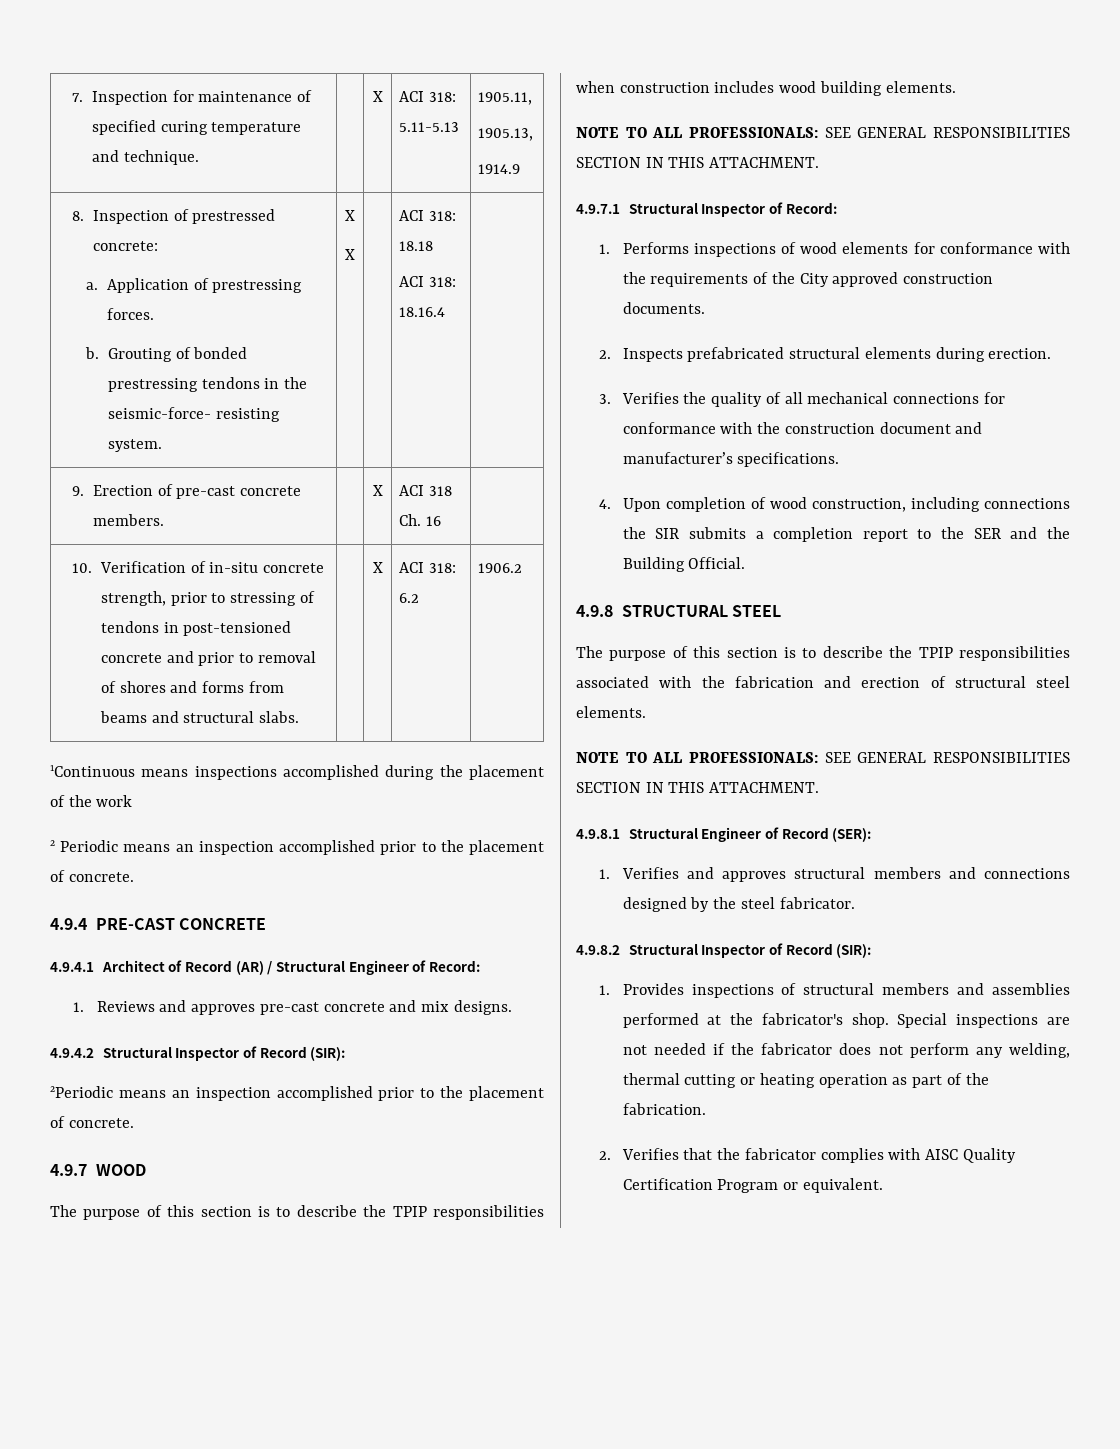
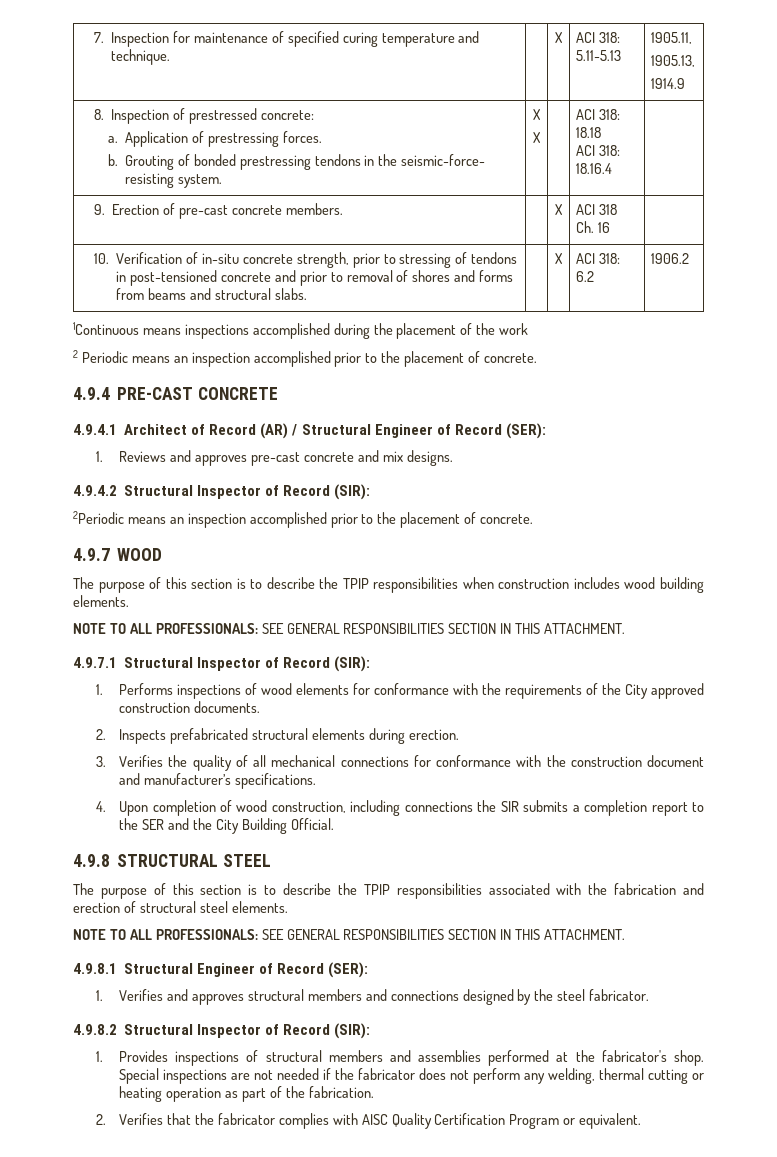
- 4.9.4.1 Architect of Record (AR) / Structural Engineer of Record:
+ 4.9.4.1 Architect of Record (AR) / Structural Engineer of Record (SER):
- 4.9.7.1 Structural Inspector of Record:
+ 4.9.7.1 Structural Inspector of Record (SIR):
- 4. Upon completion of wood construction, including connections the SIR submits a completion report to the SER and the Building Official.
+ 4. Upon completion of wood construction, including connections the SIR submits a completion report to the SER and the City Building Official.

